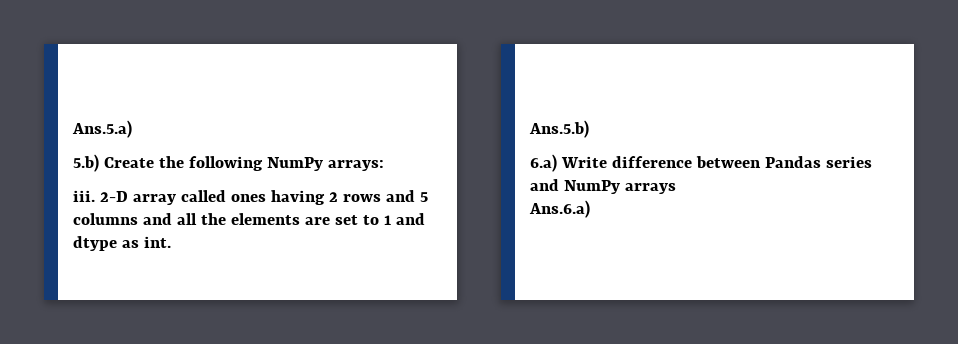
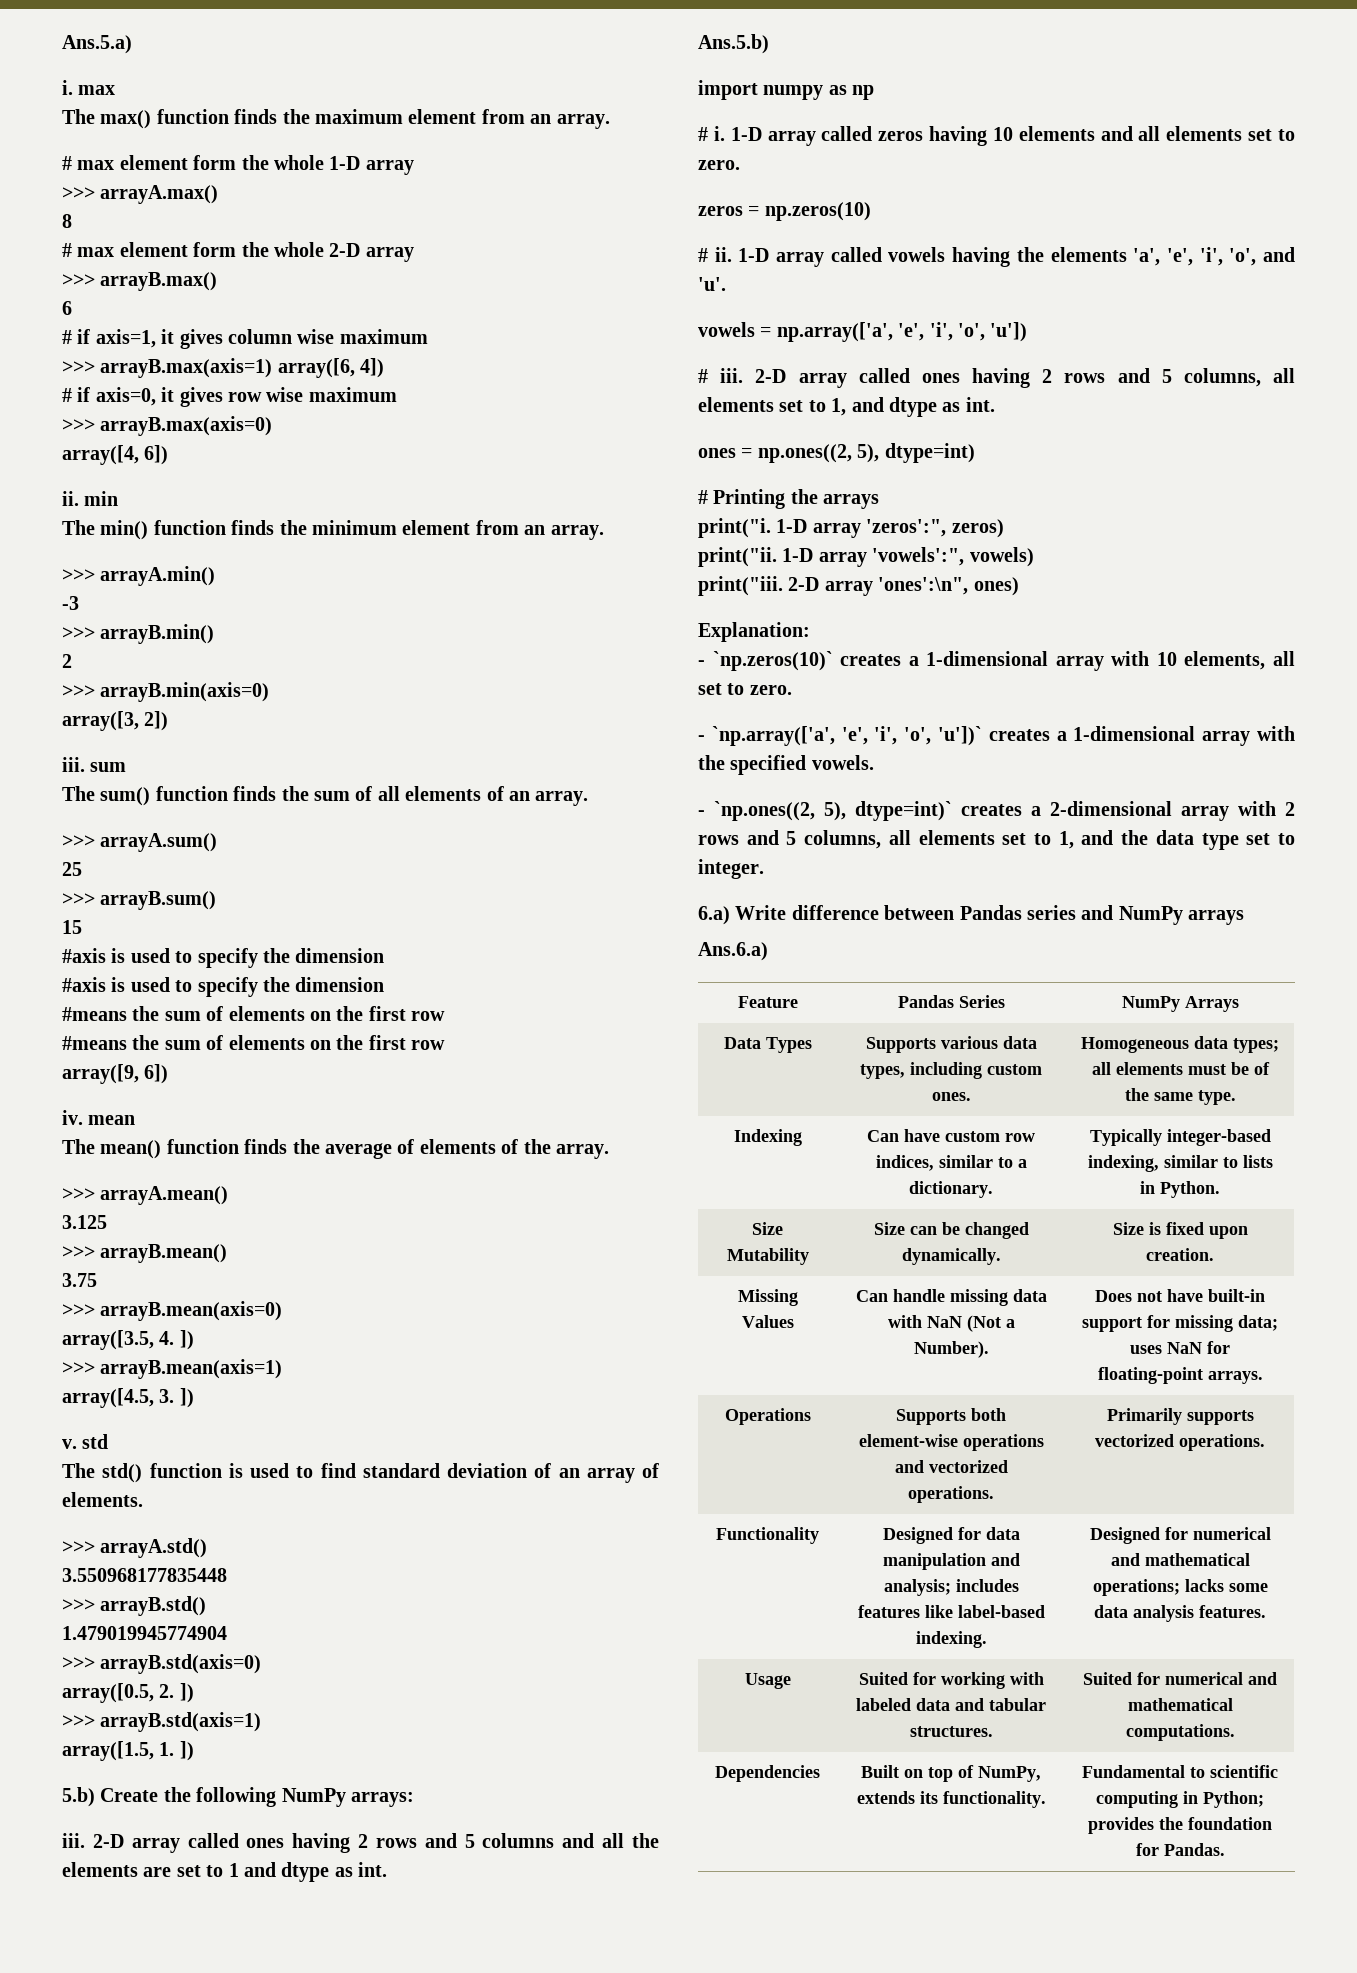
+ i. max
+ The max() function finds the maximum element from an array.
+ # max element form the whole 1-D array
+ >>> arrayA.max()
+ 8
+ # max element form the whole 2-D array
+ >>> arrayB.max()
+ 6
+ # if axis=1, it gives column wise maximum
+ >>> arrayB.max(axis=1) array([6, 4])
+ # if axis=0, it gives row wise maximum
+ >>> arrayB.max(axis=0)
+ array([4, 6])
+ ii. min
+ The min() function finds the minimum element from an array.
+ >>> arrayA.min()
+ -3
+ >>> arrayB.min()
+ 2
+ >>> arrayB.min(axis=0)
+ array([3, 2])
+ iii. sum
+ The sum() function finds the sum of all elements of an array.
+ >>> arrayA.sum()
+ 25
+ >>> arrayB.sum()
+ 15
+ #axis is used to specify the dimension
+ #axis is used to specify the dimension
+ #means the sum of elements on the first row
+ #means the sum of elements on the first row
+ array([9, 6])
+ iv. mean
+ The mean() function finds the average of elements of the array.
+ >>> arrayA.mean()
+ 3.125
+ >>> arrayB.mean()
+ 3.75
+ >>> arrayB.mean(axis=0)
+ array([3.5, 4. ])
+ >>> arrayB.mean(axis=1)
+ array([4.5, 3. ])
+ v. std
+ The std() function is used to find standard deviation of an array of elements.
+ >>> arrayA.std()
+ 3.550968177835448
+ >>> arrayB.std()
+ 1.479019945774904
+ >>> arrayB.std(axis=0)
+ array([0.5, 2. ])
+ >>> arrayB.std(axis=1)
+ array([1.5, 1. ])
+ import numpy as np
+ # i. 1-D array called zeros having 10 elements and all elements set to zero.
+ zeros = np.zeros(10)
+ # ii. 1-D array called vowels having the elements 'a', 'e', 'i', 'o', and 'u'.
+ vowels = np.array(['a', 'e', 'i', 'o', 'u'])
+ # iii. 2-D array called ones having 2 rows and 5 columns, all elements set to 1, and dtype as int.
+ ones = np.ones((2, 5), dtype=int)
+ # Printing the arrays
+ print("i. 1-D array 'zeros':", zeros)
+ print("ii. 1-D array 'vowels':", vowels)
+ print("iii. 2-D array 'ones':\n", ones)
+ Explanation:
+ - `np.zeros(10)` creates a 1-dimensional array with 10 elements, all set to zero.
+ - `np.array(['a', 'e', 'i', 'o', 'u'])` creates a 1-dimensional array with the specified vowels.
+ - `np.ones((2, 5), dtype=int)` creates a 2-dimensional array with 2 rows and 5 columns, all elements set to 1, and the data type set to integer.
+ Feature | Pandas Series | NumPy Arrays
+ Data Types | Supports various data types, including custom ones. | Homogeneous data types; all elements must be of the same type.
+ Indexing | Can have custom row indices, similar to a dictionary. | Typically integer-based indexing, similar to lists in Python.
+ Size Mutability | Size can be changed dynamically. | Size is fixed upon creation.
+ Missing Values | Can handle missing data with NaN (Not a Number). | Does not have built-in support for missing data; uses NaN for floating-point arrays.
+ Operations | Supports both element-wise operations and vectorized operations. | Primarily supports vectorized operations.
+ Functionality | Designed for data manipulation and analysis; includes features like label-based indexing. | Designed for numerical and mathematical operations; lacks some data analysis features.
+ Usage | Suited for working with labeled data and tabular structures. | Suited for numerical and mathematical computations.
+ Dependencies | Built on top of NumPy, extends its functionality. | Fundamental to scientific computing in Python; provides the foundation for Pandas.

